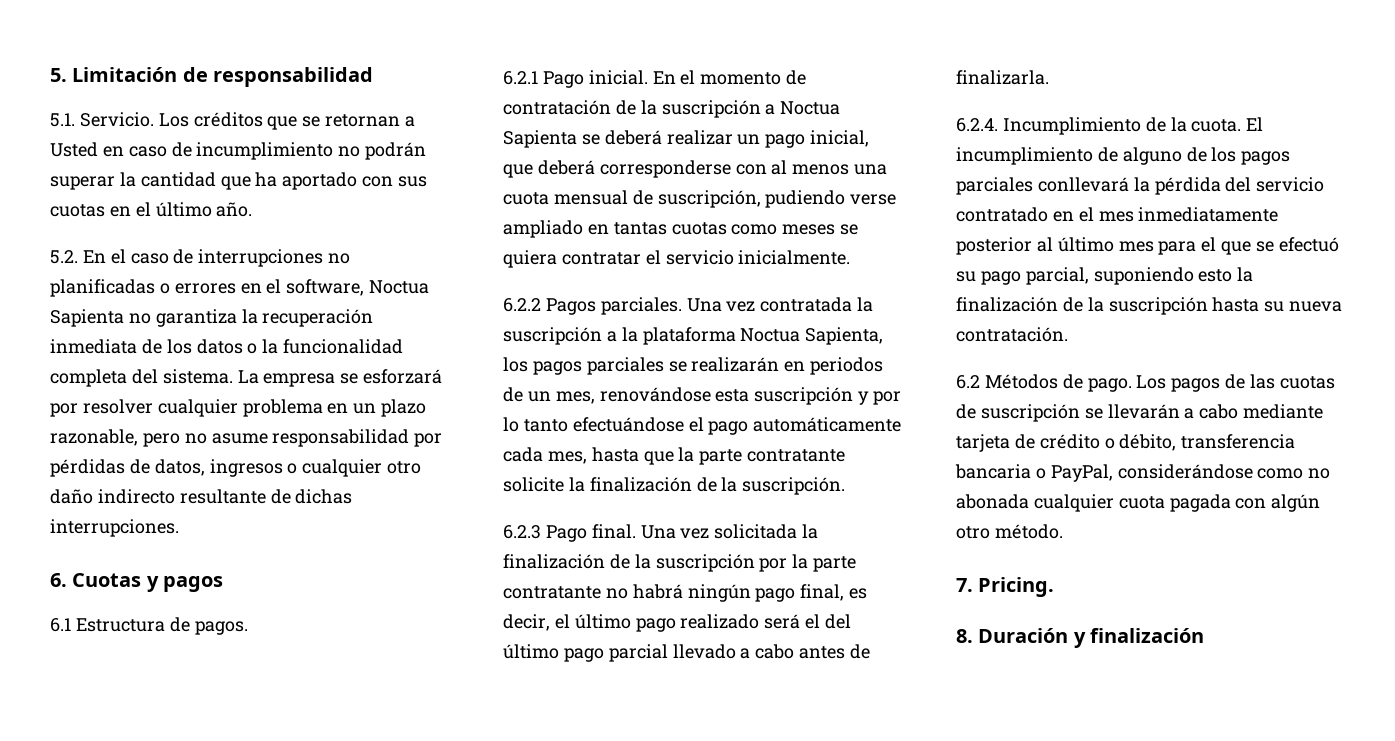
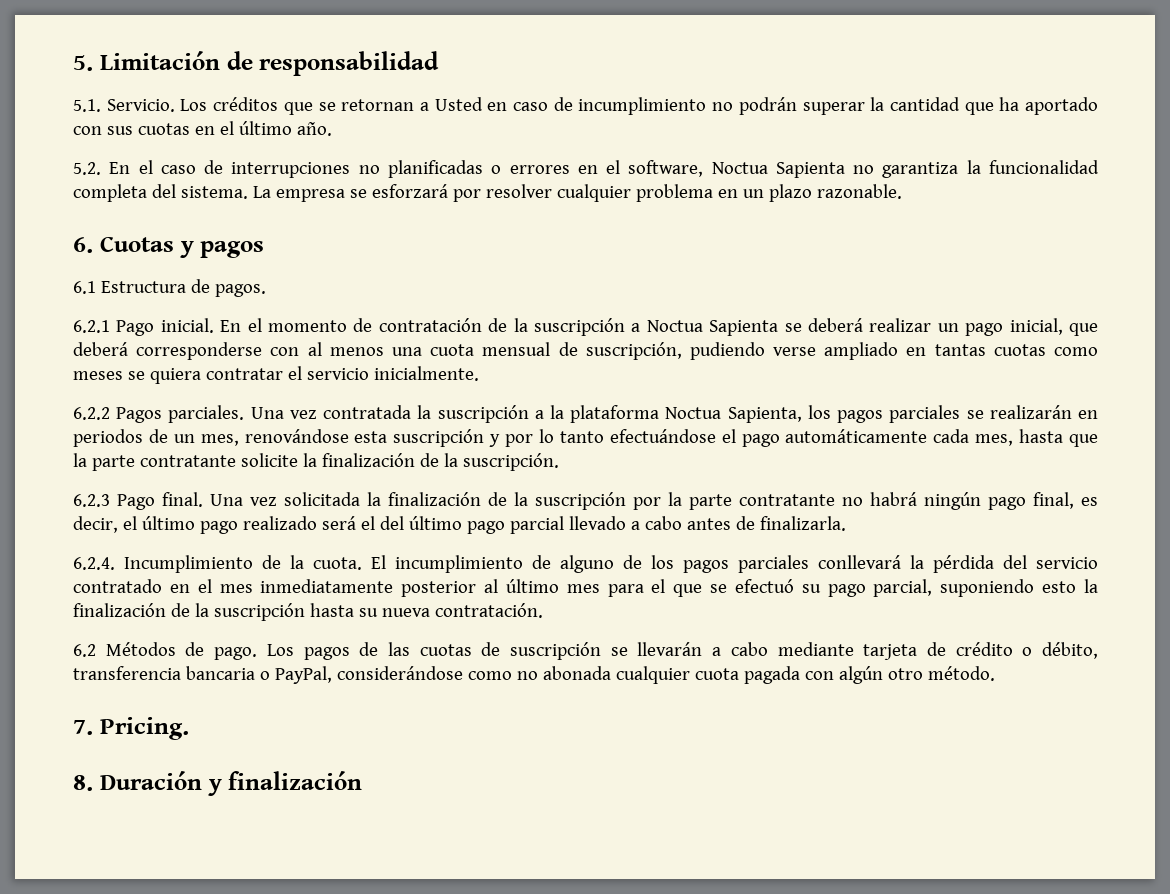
- 5.2. En el caso de interrupciones no planificadas o errores en el software, Noctua Sapienta no garantiza la recuperación inmediata de los datos o la funcionalidad completa del sistema.
+ 5.2. En el caso de interrupciones no planificadas o errores en el software, Noctua Sapienta no garantiza la funcionalidad completa del sistema.
- La empresa se esforzará por resolver cualquier problema en un plazo razonable, pero no asume responsabilidad por pérdidas de datos, ingresos o cualquier otro daño indirecto resultante de dichas interrupciones.
+ La empresa se esforzará por resolver cualquier problema en un plazo razonable.

